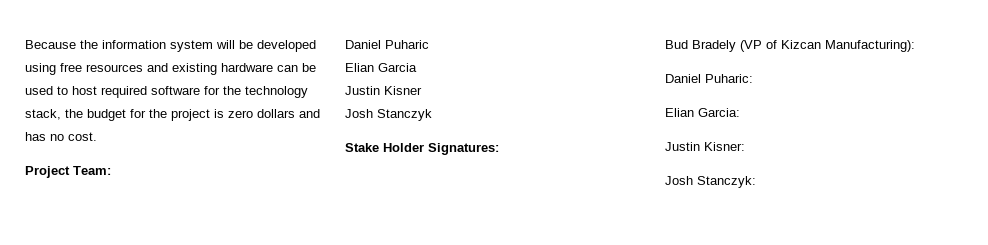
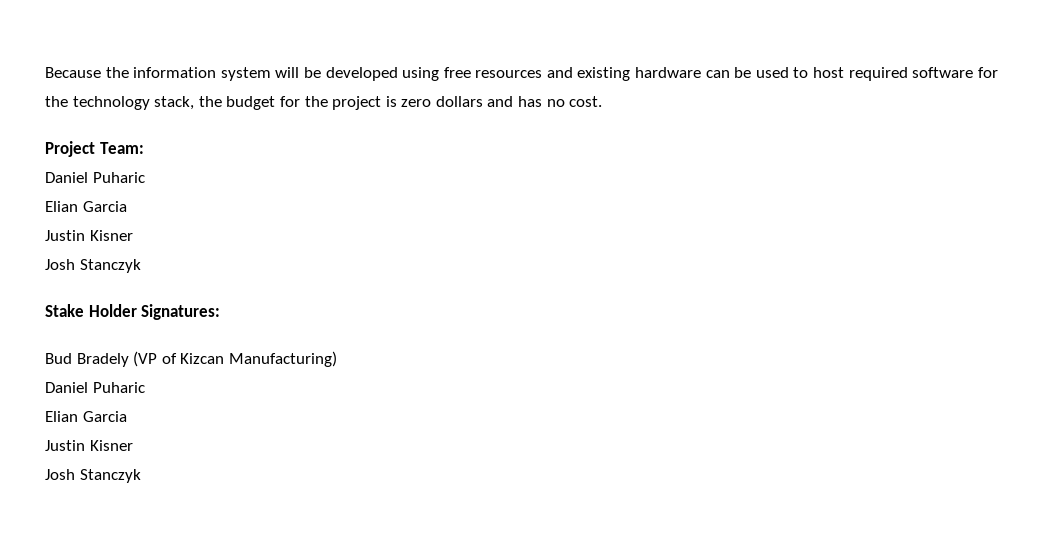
- Bud Bradely (VP of Kizcan Manufacturing):
- Daniel Puharic:
- Elian Garcia:
- Justin Kisner:
- Josh Stanczyk:
+ Bud Bradely (VP of Kizcan Manufacturing)
+ Daniel Puharic
+ Elian Garcia
+ Justin Kisner
+ Josh Stanczyk

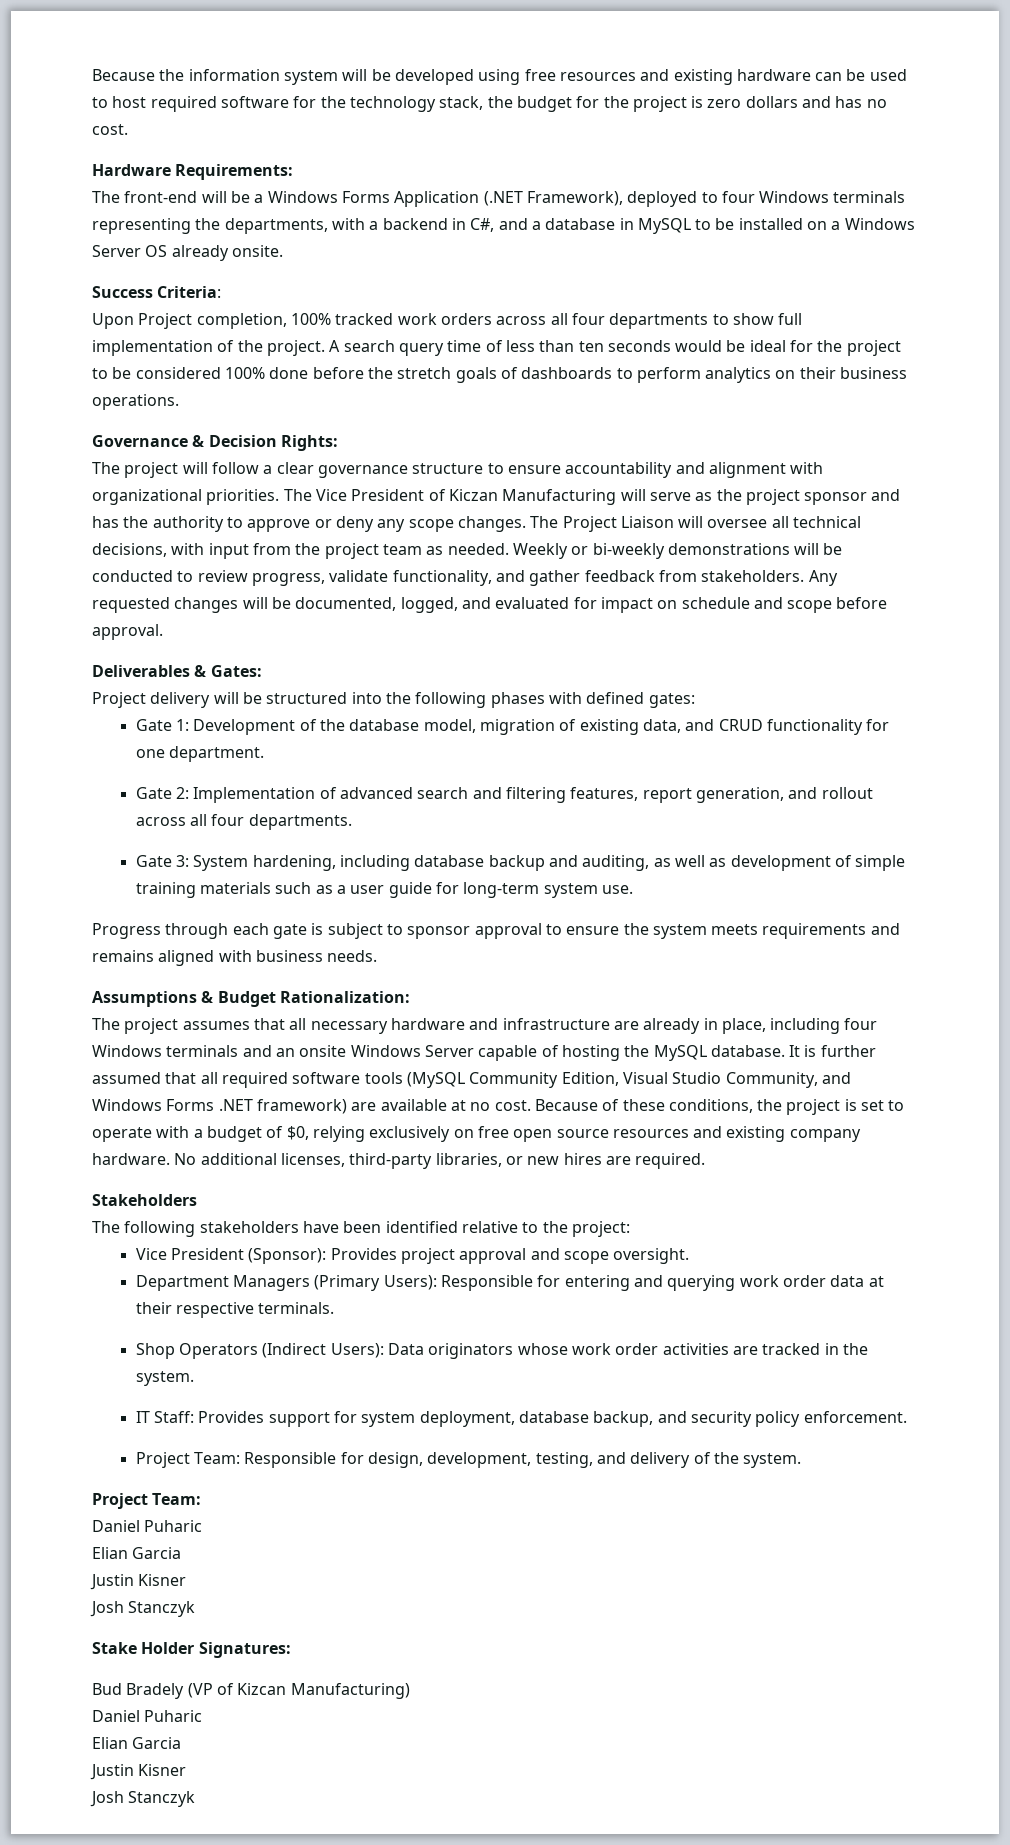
+ Hardware Requirements:
+ The front-end will be a Windows Forms Application (.NET Framework), deployed to four Windows terminals representing the departments, with a backend in C#, and a database in MySQL to be installed on a Windows Server OS already onsite.
+ Success Criteria:
+ Upon Project completion, 100% tracked work orders across all four departments to show full implementation of the project. A search query time of less than ten seconds would be ideal for the project to be considered 100% done before the stretch goals of dashboards to perform analytics on their business operations.
+ Governance & Decision Rights:
+ The project will follow a clear governance structure to ensure accountability and alignment with organizational priorities. The Vice President of Kiczan Manufacturing will serve as the project sponsor and has the authority to approve or deny any scope changes. The Project Liaison will oversee all technical decisions, with input from the project team as needed. Weekly or bi-weekly demonstrations will be conducted to review progress, validate functionality, and gather feedback from stakeholders. Any requested changes will be documented, logged, and evaluated for impact on schedule and scope before approval.
+ Deliverables & Gates:
+ Project delivery will be structured into the following phases with defined gates:
+ Gate 1: Development of the database model, migration of existing data, and CRUD functionality for one department.
+ Gate 2: Implementation of advanced search and filtering features, report generation, and rollout across all four departments.
+ Gate 3: System hardening, including database backup and auditing, as well as development of simple training materials such as a user guide for long-term system use.
+ Progress through each gate is subject to sponsor approval to ensure the system meets requirements and remains aligned with business needs.
+ Assumptions & Budget Rationalization:
+ The project assumes that all necessary hardware and infrastructure are already in place, including four Windows terminals and an onsite Windows Server capable of hosting the MySQL database. It is further assumed that all required software tools (MySQL Community Edition, Visual Studio Community, and Windows Forms .NET framework) are available at no cost. Because of these conditions, the project is set to operate with a budget of $0, relying exclusively on free open source resources and existing company hardware. No additional licenses, third-party libraries, or new hires are required.
+ Stakeholders
+ The following stakeholders have been identified relative to the project:
+ Vice President (Sponsor): Provides project approval and scope oversight.
+ Department Managers (Primary Users): Responsible for entering and querying work order data at their respective terminals.
+ Shop Operators (Indirect Users): Data originators whose work order activities are tracked in the system.
+ IT Staff: Provides support for system deployment, database backup, and security policy enforcement.
+ Project Team: Responsible for design, development, testing, and delivery of the system.

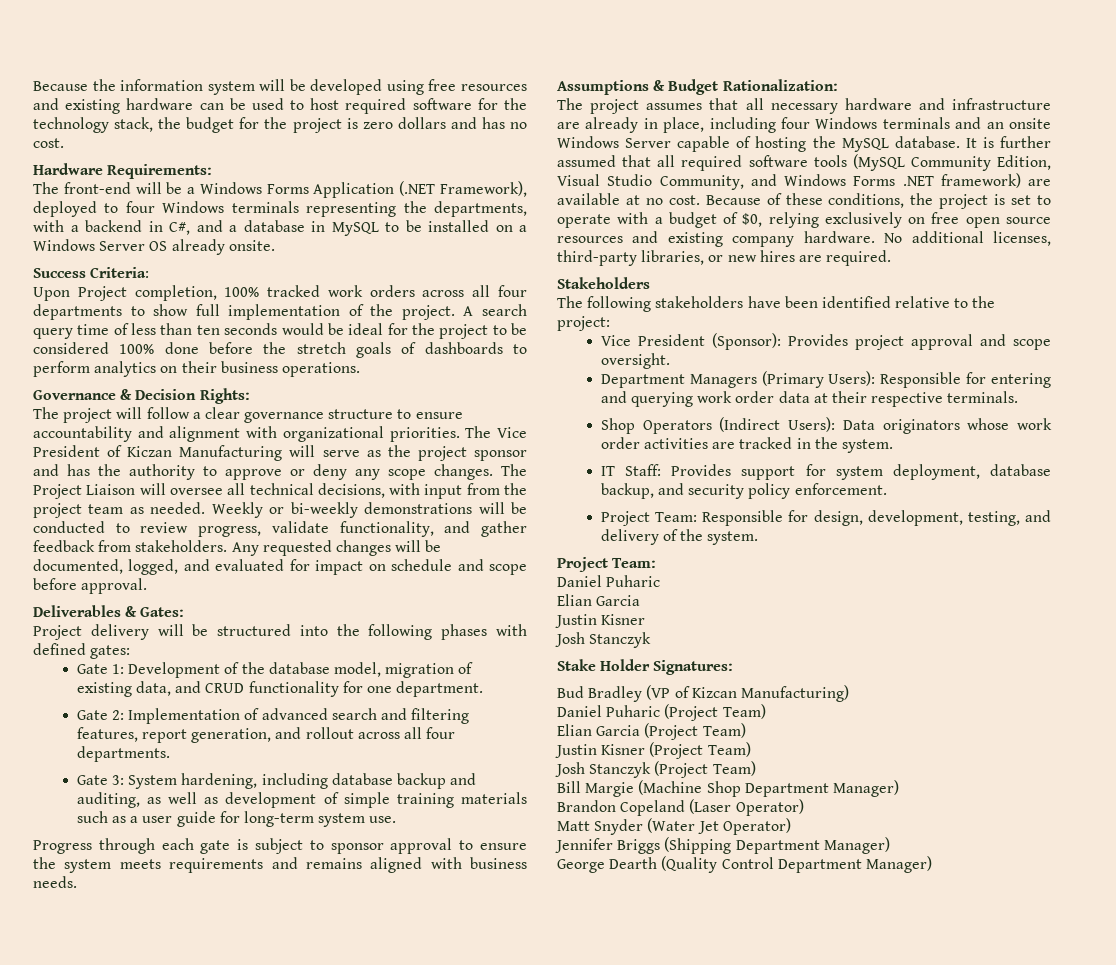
- Bud Bradely (VP of Kizcan Manufacturing)
- Daniel Puharic
- Elian Garcia
- Justin Kisner
- Josh Stanczyk
+ Bud Bradley (VP of Kizcan Manufacturing)
+ Daniel Puharic (Project Team)
+ Elian Garcia (Project Team)
+ Justin Kisner (Project Team)
+ Josh Stanczyk (Project Team)
+ Bill Margie (Machine Shop Department Manager)
+ Brandon Copeland (Laser Operator)
+ Matt Snyder (Water Jet Operator)
+ Jennifer Briggs (Shipping Department Manager)
+ George Dearth (Quality Control Department Manager)

